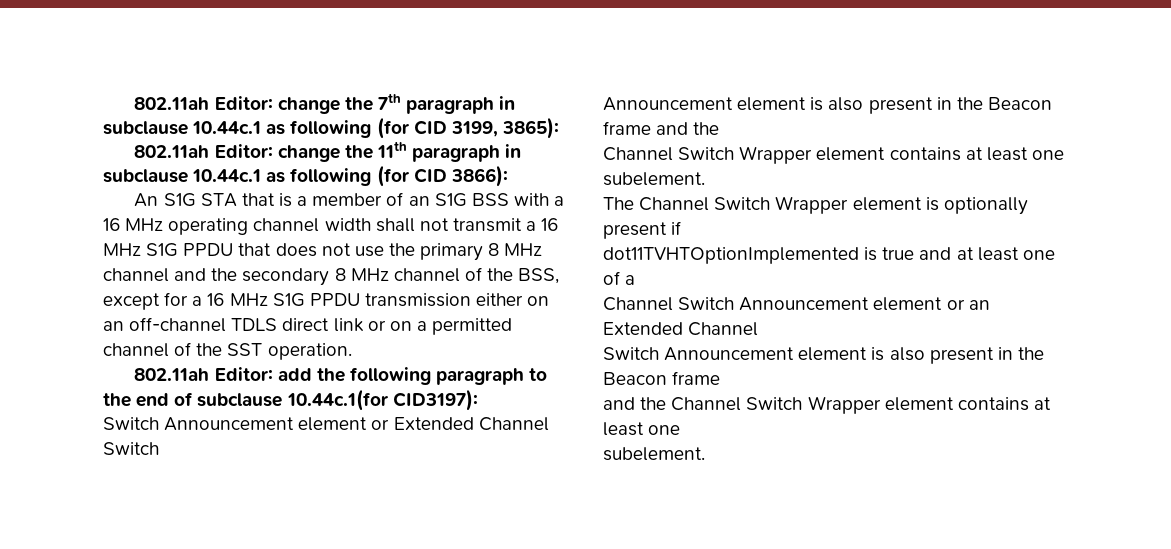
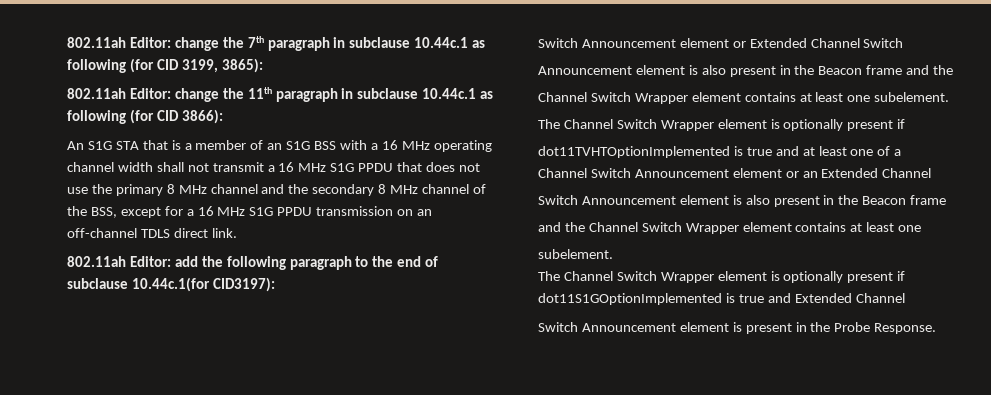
- An S1G STA that is a member of an S1G BSS with a 16 MHz operating channel width shall not transmit a 16 MHz S1G PPDU that does not use the primary 8 MHz channel and the secondary 8 MHz channel of the BSS, except for a 16 MHz S1G PPDU transmission either on an off-channel TDLS direct link or on a permitted channel of the SST operation.
+ An S1G STA that is a member of an S1G BSS with a 16 MHz operating channel width shall not transmit a 16 MHz S1G PPDU that does not use the primary 8 MHz channel and the secondary 8 MHz channel of the BSS, except for a 16 MHz S1G PPDU transmission on an off-channel TDLS direct link.
+ The Channel Switch Wrapper element is optionally present if dot11S1GOptionImplemented is true and Extended Channel
+ Switch Announcement element is present in the Probe Response.

